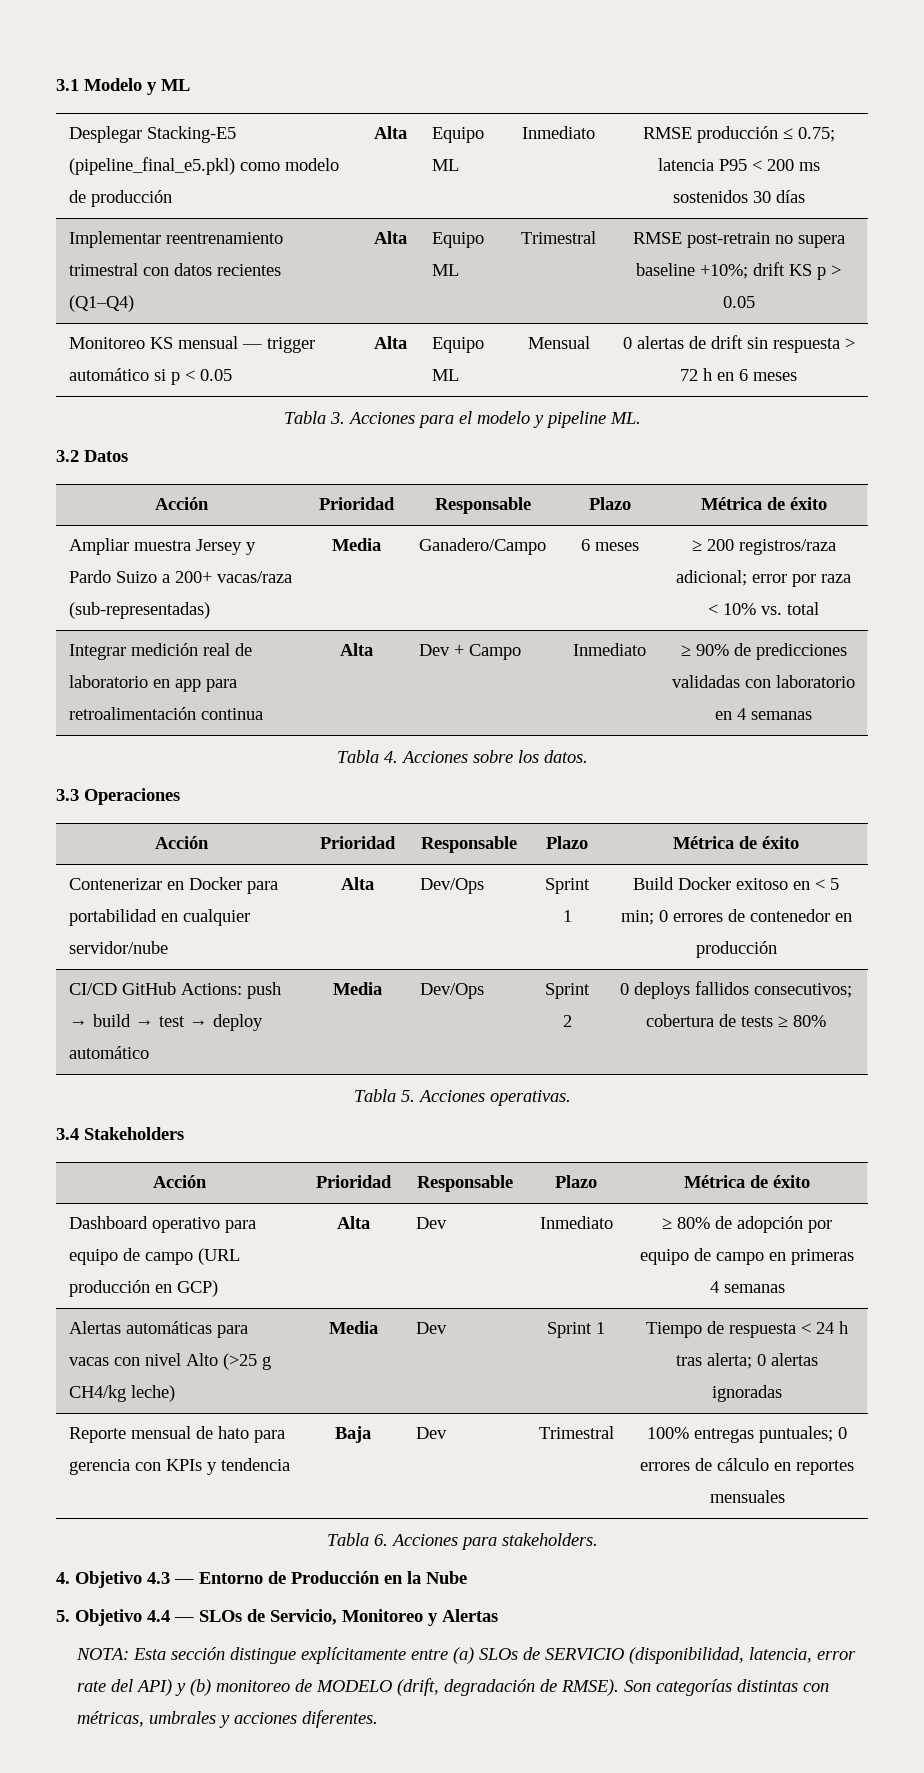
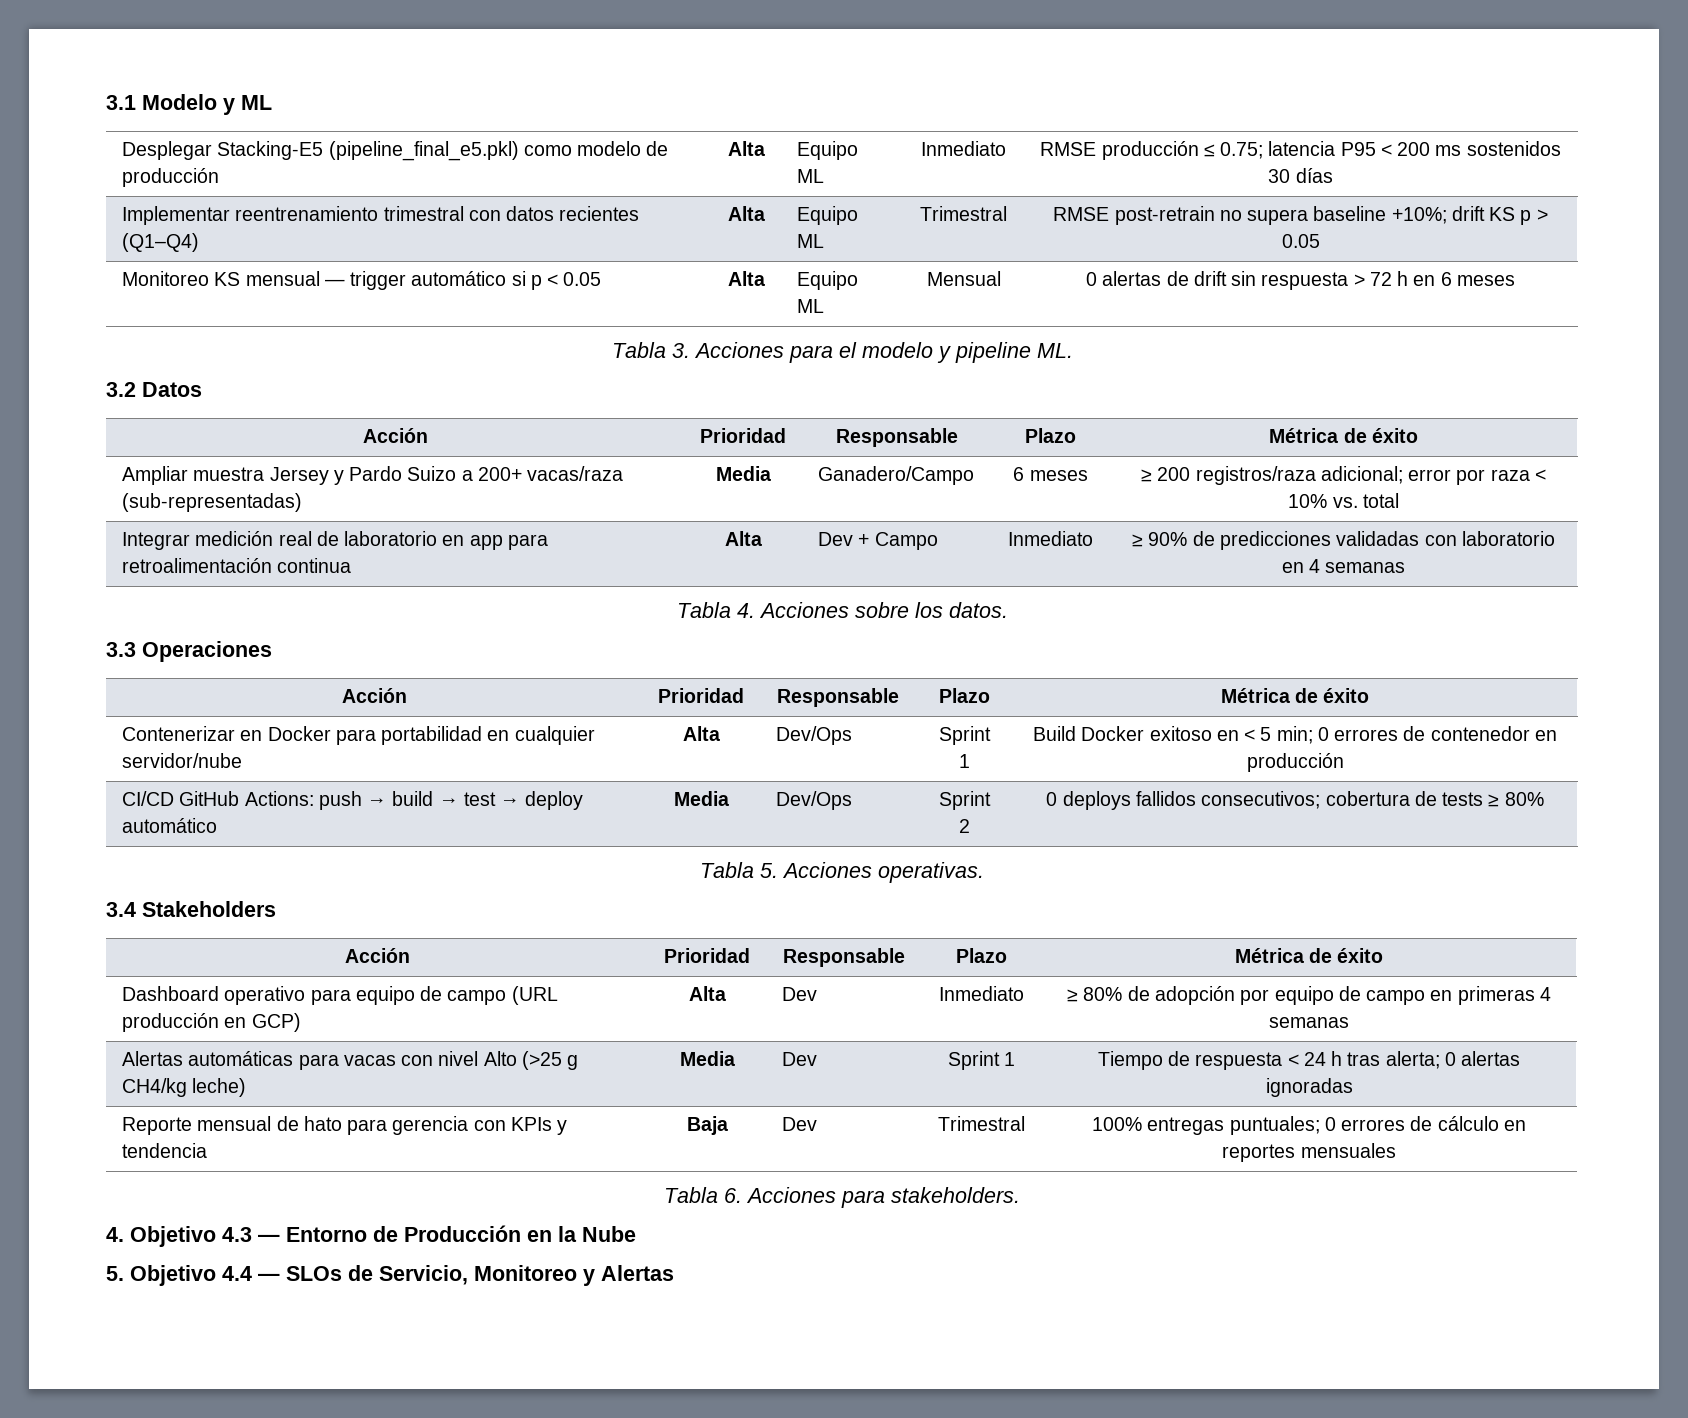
- NOTA: Esta sección distingue explícitamente entre (a) SLOs de SERVICIO (disponibilidad, latencia, error rate del API) y (b) monitoreo de MODELO (drift, degradación de RMSE). Son categorías distintas con métricas, umbrales y acciones diferentes.

